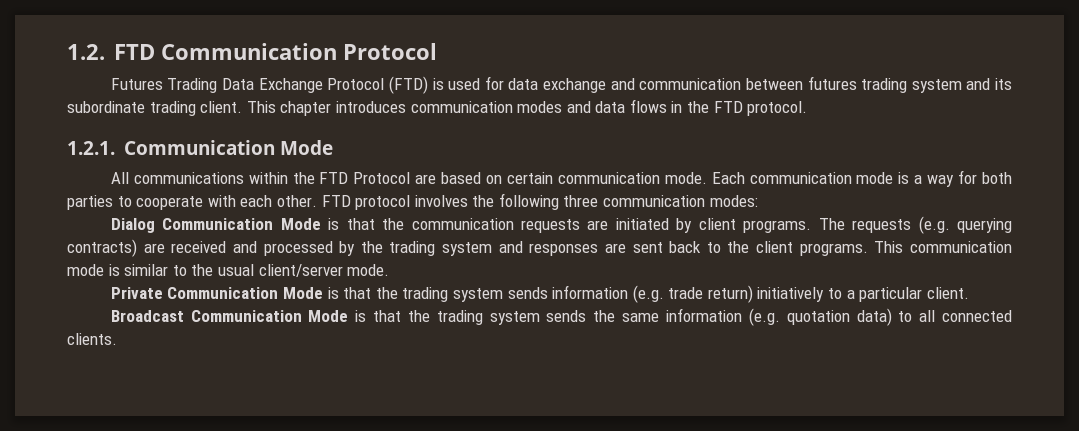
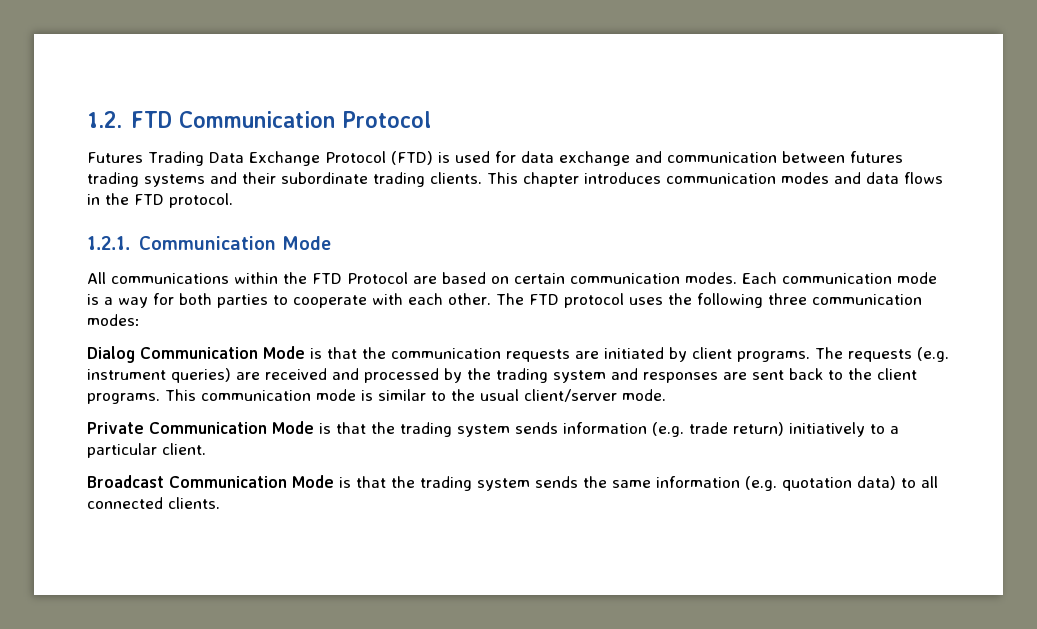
- Futures Trading Data Exchange Protocol (FTD) is used for data exchange and communication between futures trading system and its subordinate trading client.
+ Futures Trading Data Exchange Protocol (FTD) is used for data exchange and communication between futures trading systems and their subordinate trading clients.
- All communications within the FTD Protocol are based on certain communication mode.
+ All communications within the FTD Protocol are based on certain communication modes.
- FTD protocol involves the following three communication modes:
+ The FTD protocol uses the following three communication modes:
- The requests (e.g. querying contracts) are received and processed by the trading system and responses are sent back to the client programs.
+ The requests (e.g. instrument queries) are received and processed by the trading system and responses are sent back to the client programs.

